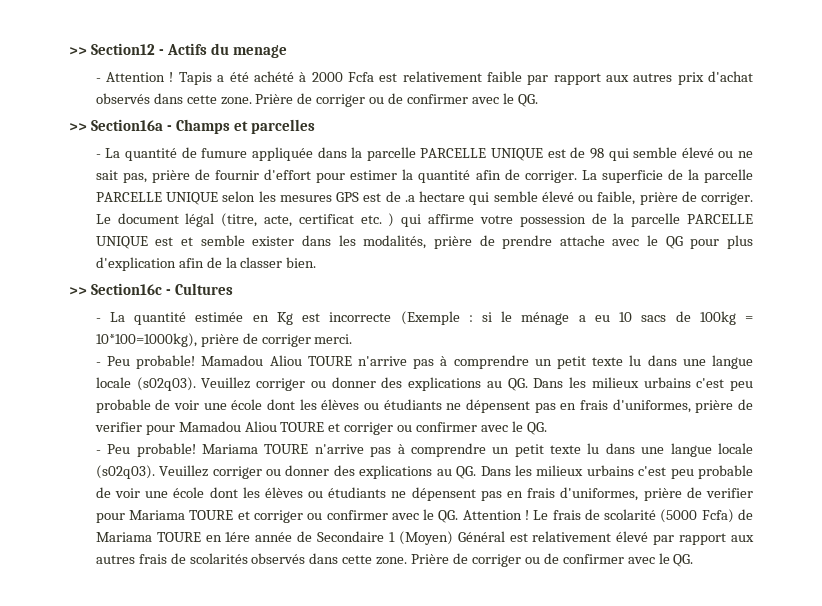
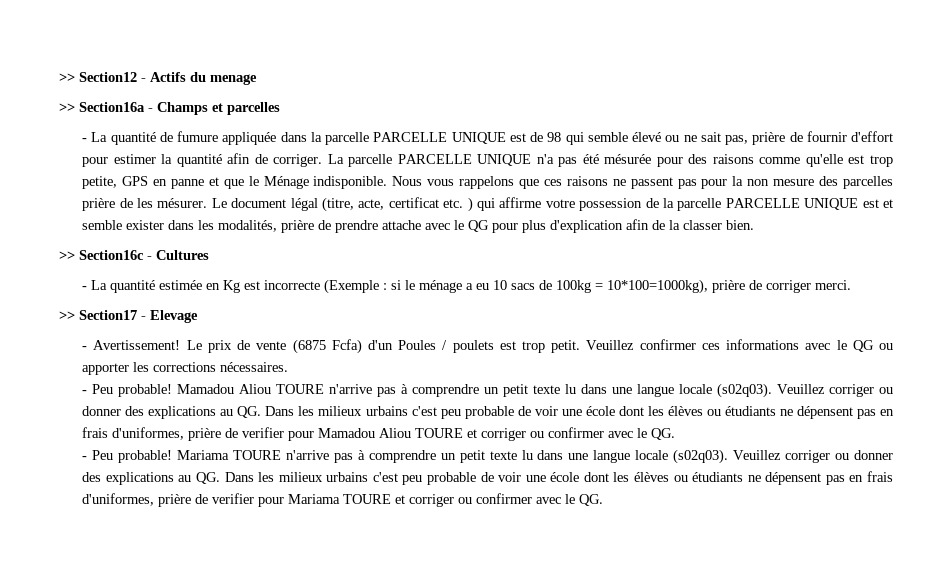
- - Attention ! Tapis a été achété à 2000 Fcfa est relativement faible par rapport aux autres prix d'achat observés dans cette zone. Prière de corriger ou de confirmer avec le QG.
- La superficie de la parcelle PARCELLE UNIQUE selon les mesures GPS est de .a hectare qui semble élevé ou faible, prière de corriger.
+ La parcelle PARCELLE UNIQUE n'a pas été mésurée pour des raisons comme qu'elle est trop petite, GPS en panne et que le Ménage indisponible. Nous vous rappelons que ces raisons ne passent pas pour la non mesure des parcelles prière de les mésurer.
+ >> Section17 - Elevage
+ - Avertissement! Le prix de vente (6875 Fcfa) d'un Poules / poulets est trop petit. Veuillez confirmer ces informations avec le QG ou apporter les corrections nécessaires.
- Veuillez corriger ou donner des explications au QG. Dans les milieux urbains c'est peu probable de voir une école dont les élèves ou étudiants ne dépensent pas en frais d'uniformes, prière de verifier pour Mariama TOURE et corriger ou confirmer avec le QG. Attention ! Le frais de scolarité (5000 Fcfa) de Mariama TOURE en 1ére année de Secondaire 1 (Moyen) Général est relativement élevé par rapport aux autres frais de scolarités observés dans cette zone. Prière de corriger ou de confirmer avec le QG.
+ Veuillez corriger ou donner des explications au QG. Dans les milieux urbains c'est peu probable de voir une école dont les élèves ou étudiants ne dépensent pas en frais d'uniformes, prière de verifier pour Mariama TOURE et corriger ou confirmer avec le QG.

